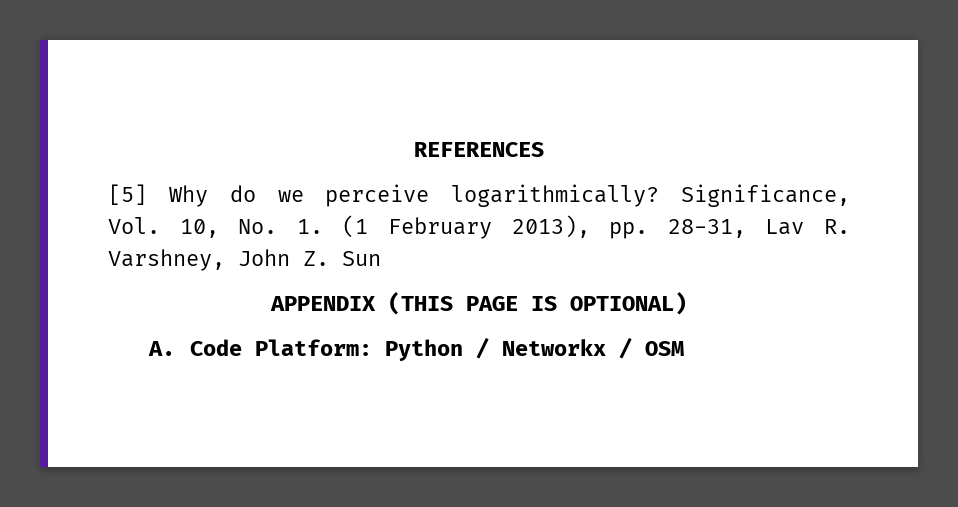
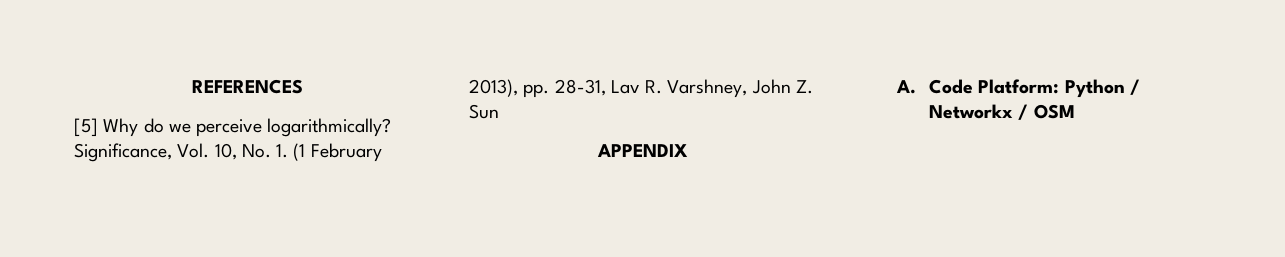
- APPENDIX (THIS PAGE IS OPTIONAL)
+ APPENDIX

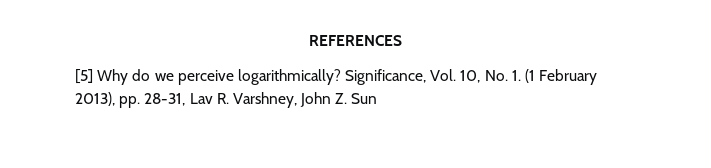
- APPENDIX
- A. Code Platform: Python / Networkx / OSM

